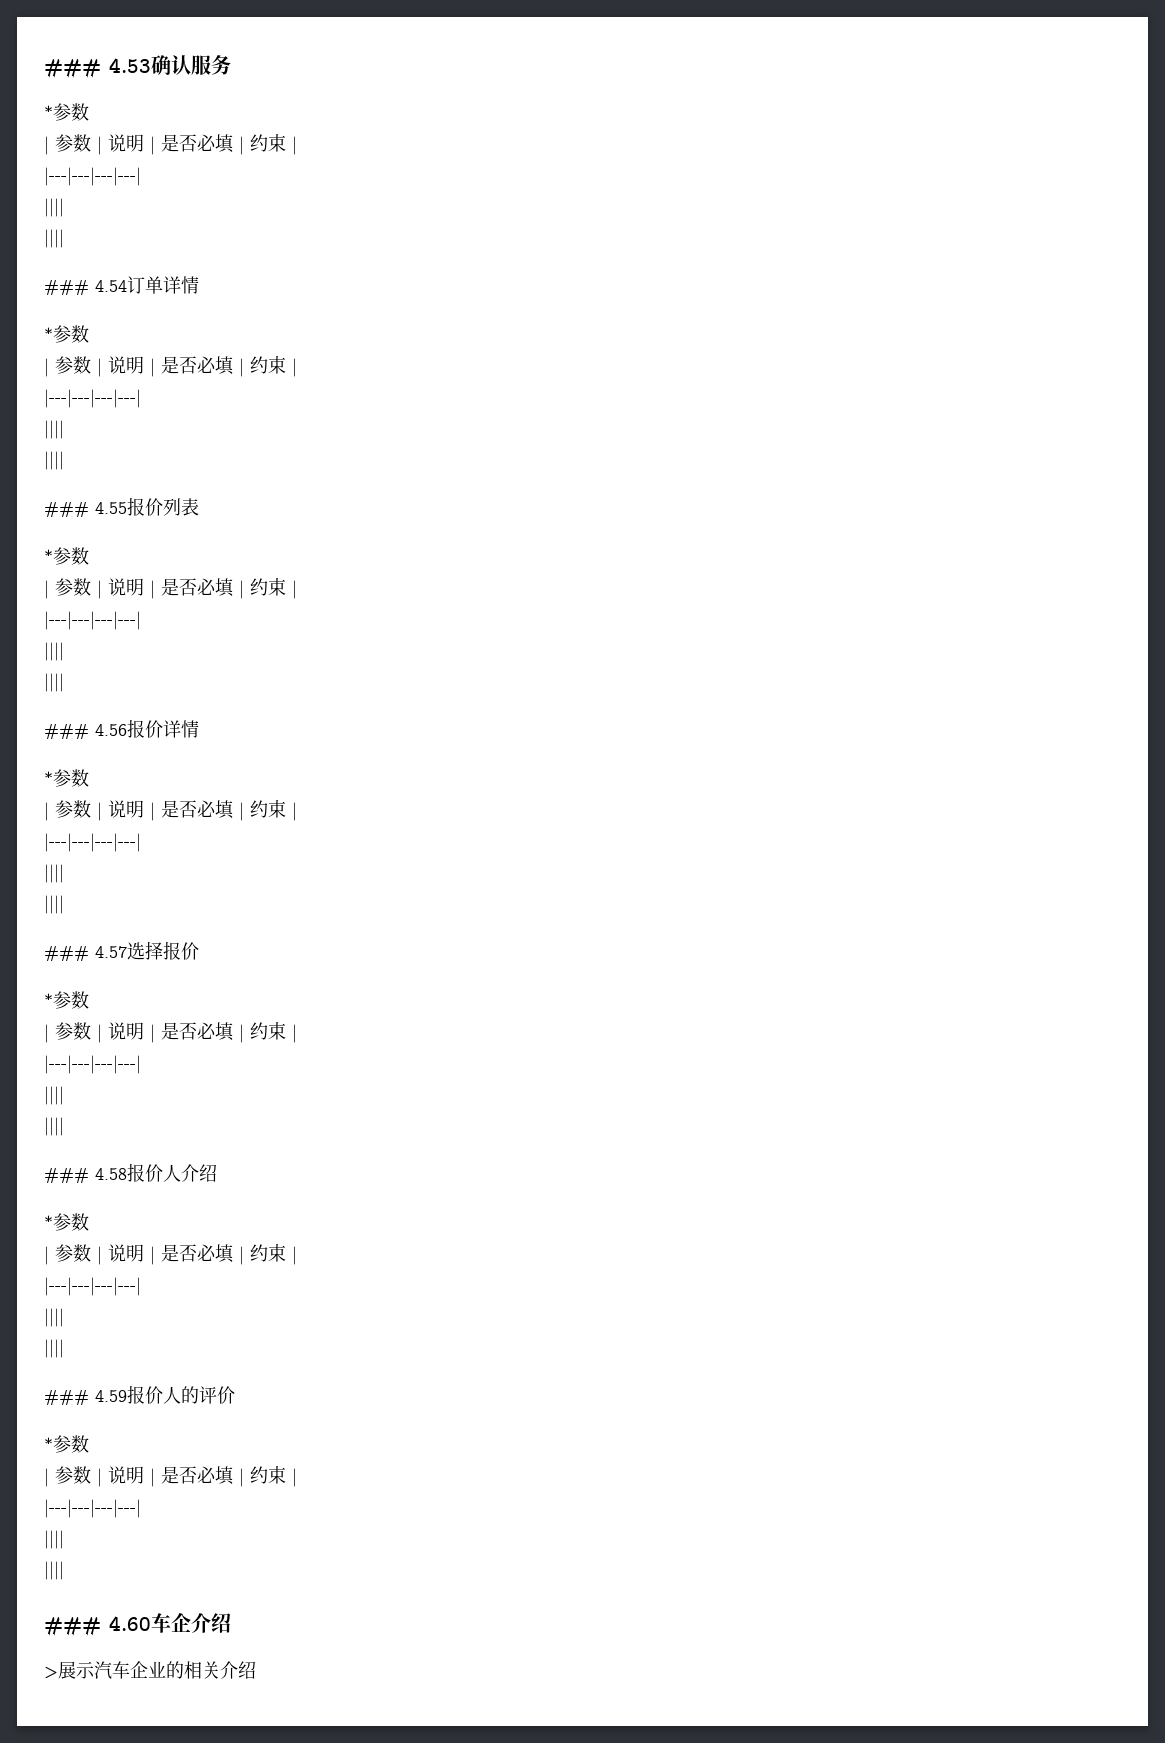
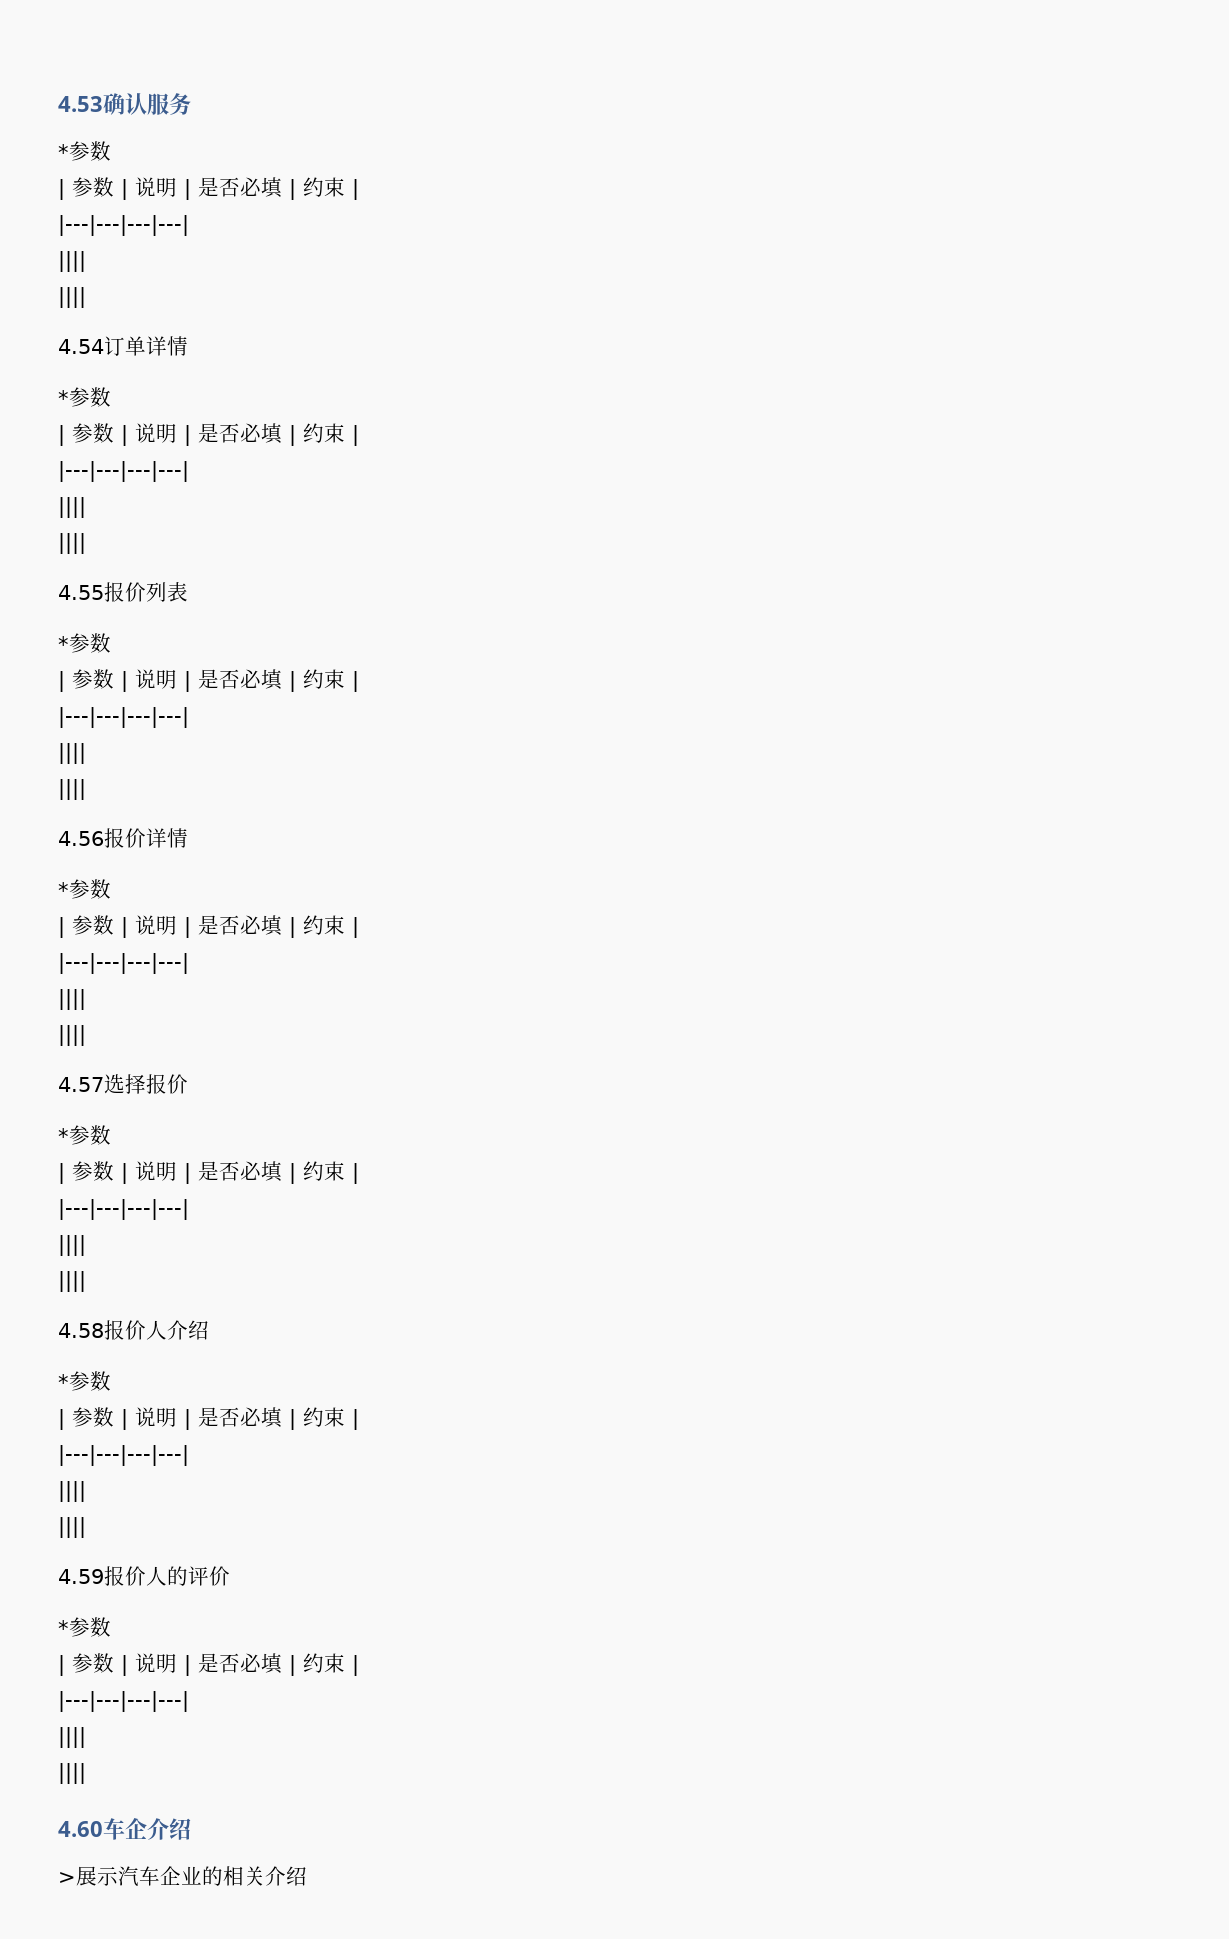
- ### 4.53确认服务
+ 4.53确认服务
- ### 4.54订单详情
+ 4.54订单详情
- ### 4.55报价列表
+ 4.55报价列表
- ### 4.56报价详情
+ 4.56报价详情
- ### 4.57选择报价
+ 4.57选择报价
- ### 4.58报价人介绍
+ 4.58报价人介绍
- ### 4.59报价人的评价
+ 4.59报价人的评价
- ### 4.60车企介绍
+ 4.60车企介绍

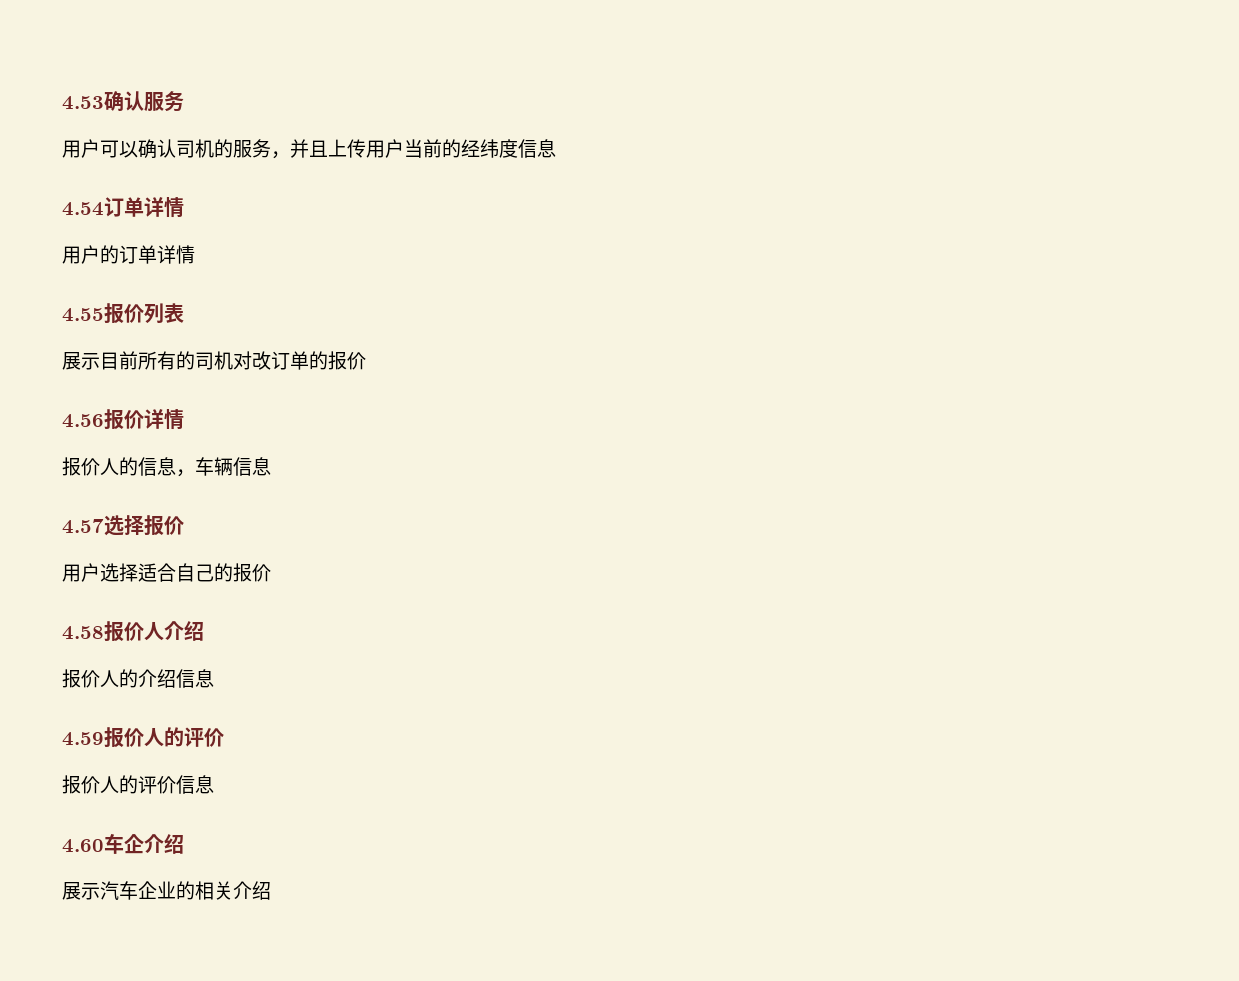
  4.53确认服务
- *参数
- | 参数 | 说明 | 是否必填 | 约束 |
- |---|---|---|---|
- ||||
- ||||
+ 用户可以确认司机的服务，并且上传用户当前的经纬度信息
  4.54订单详情
- *参数
- | 参数 | 说明 | 是否必填 | 约束 |
- |---|---|---|---|
- ||||
- ||||
+ 用户的订单详情
  4.55报价列表
- *参数
- | 参数 | 说明 | 是否必填 | 约束 |
- |---|---|---|---|
- ||||
- ||||
+ 展示目前所有的司机对改订单的报价
  4.56报价详情
- *参数
- | 参数 | 说明 | 是否必填 | 约束 |
- |---|---|---|---|
- ||||
- ||||
+ 报价人的信息，车辆信息
  4.57选择报价
- *参数
- | 参数 | 说明 | 是否必填 | 约束 |
- |---|---|---|---|
- ||||
- ||||
+ 用户选择适合自己的报价
  4.58报价人介绍
- *参数
- | 参数 | 说明 | 是否必填 | 约束 |
- |---|---|---|---|
- ||||
- ||||
+ 报价人的介绍信息
  4.59报价人的评价
- *参数
- | 参数 | 说明 | 是否必填 | 约束 |
- |---|---|---|---|
- ||||
- ||||
+ 报价人的评价信息
- >展示汽车企业的相关介绍
+ 展示汽车企业的相关介绍

